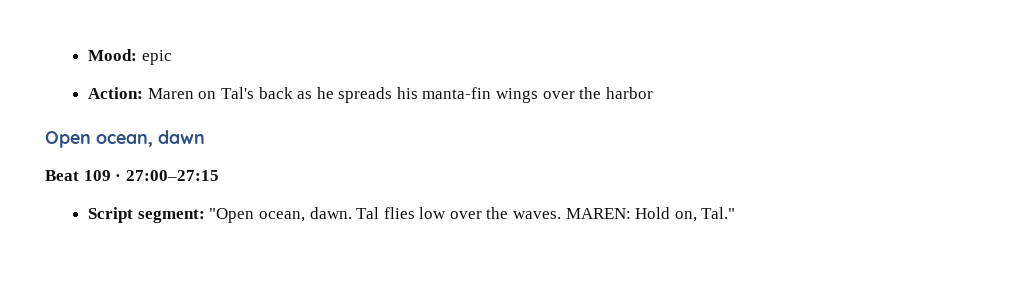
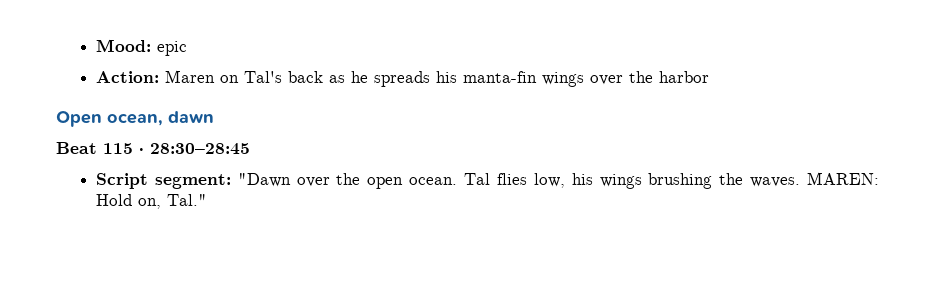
- Beat 109 · 27:00–27:15
+ Beat 115 · 28:30–28:45
- Script segment: "Open ocean, dawn. Tal flies low over the waves.
+ Script segment: "Dawn over the open ocean. Tal flies low, his wings brushing the waves.

